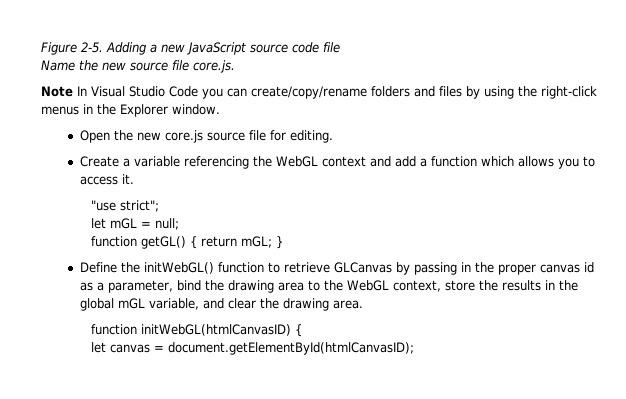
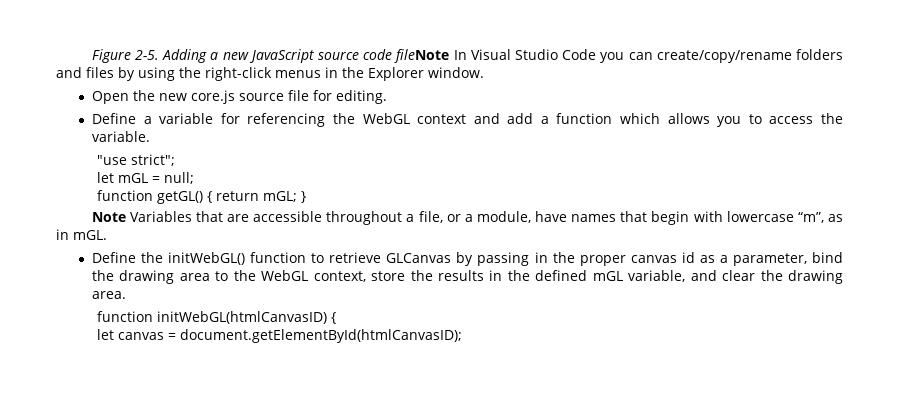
- Adding a new JavaScript source code file
- Name the new source file core.js.
- Note In Visual Studio Code you can create/copy/rename folders and files by using the right-click menus in the Explorer window.
+ Adding a new JavaScript source code fileNote In Visual Studio Code you can create/copy/rename folders and files by using the right-click menus in the Explorer window.
- Create a variable referencing the WebGL context and add a function which allows you to access it.
+ Define a variable for referencing the WebGL context and add a function which allows you to access the variable.
+ Note Variables that are accessible throughout a file, or a module, have names that begin with lowercase “m”, as in mGL.
- Define the initWebGL() function to retrieve GLCanvas by passing in the proper canvas id as a parameter, bind the drawing area to the WebGL context, store the results in the global mGL variable, and clear the drawing area.
+ Define the initWebGL() function to retrieve GLCanvas by passing in the proper canvas id as a parameter, bind the drawing area to the WebGL context, store the results in the defined mGL variable, and clear the drawing area.

